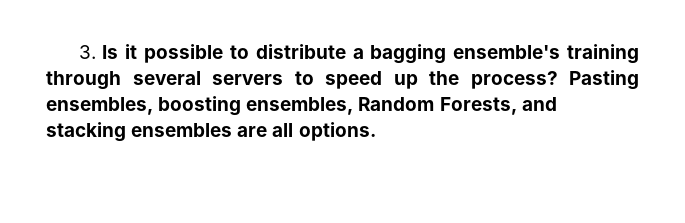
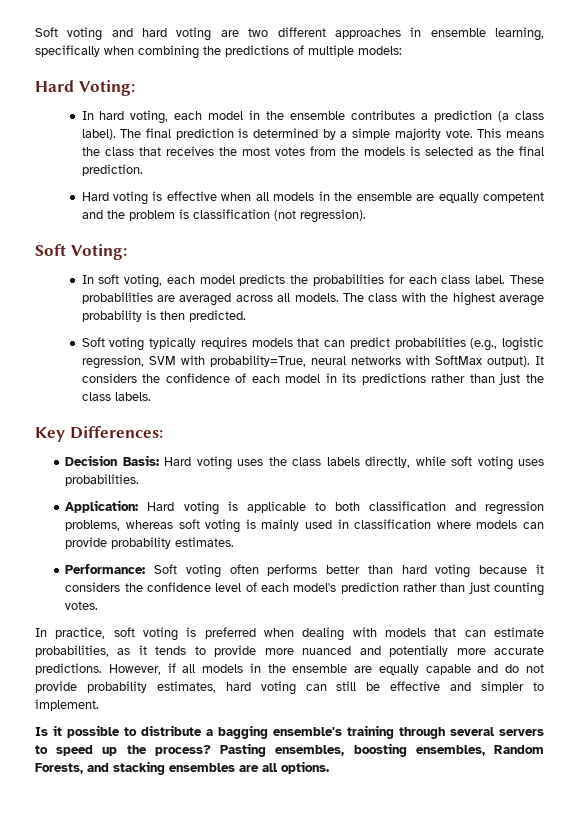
- 3. Is it possible to distribute a bagging ensemble's training through several servers to speed up the process?
+ Soft voting and hard voting are two different approaches in ensemble learning, specifically when combining the predictions of multiple models:
+ Hard Voting:
+ In hard voting, each model in the ensemble contributes a prediction (a class label). The final prediction is determined by a simple majority vote. This means the class that receives the most votes from the models is selected as the final prediction.
+ Hard voting is effective when all models in the ensemble are equally competent and the problem is classification (not regression).
+ Soft Voting:
+ In soft voting, each model predicts the probabilities for each class label. These probabilities are averaged across all models. The class with the highest average probability is then predicted.
+ Soft voting typically requires models that can predict probabilities (e.g., logistic regression, SVM with probability=True, neural networks with SoftMax output). It considers the confidence of each model in its predictions rather than just the class labels.
+ Key Differences:
+ Decision Basis: Hard voting uses the class labels directly, while soft voting uses probabilities.
+ Application: Hard voting is applicable to both classification and regression problems, whereas soft voting is mainly used in classification where models can provide probability estimates.
+ Performance: Soft voting often performs better than hard voting because it considers the confidence level of each model's prediction rather than just counting votes.
+ In practice, soft voting is preferred when dealing with models that can estimate probabilities, as it tends to provide more nuanced and potentially more accurate predictions. However, if all models in the ensemble are equally capable and do not provide probability estimates, hard voting can still be effective and simpler to implement.
+ Is it possible to distribute a bagging ensemble's training through several servers to speed up the process?

